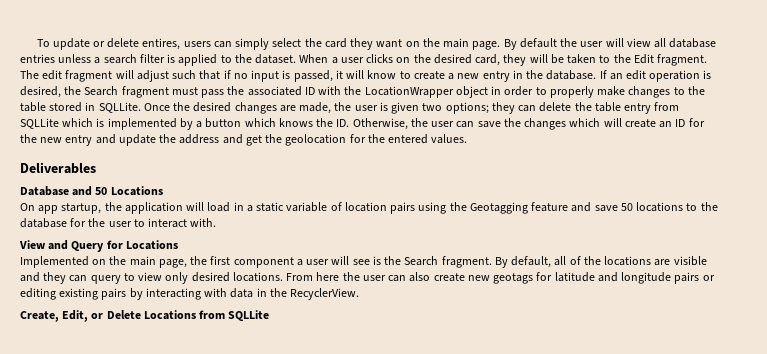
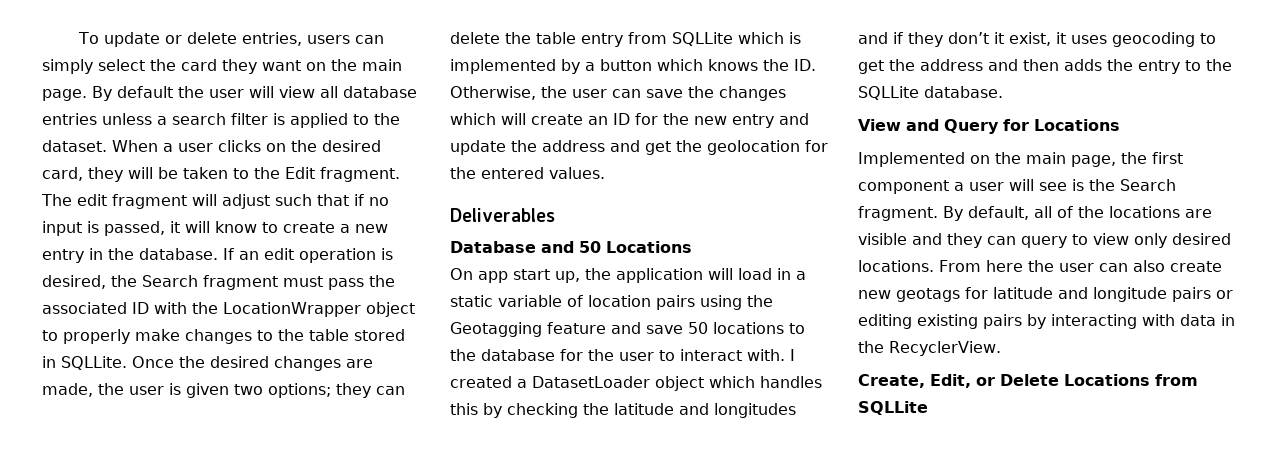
- To update or delete entires, users can simply select the card they want on the main page.
+ To update or delete entries, users can simply select the card they want on the main page.
- If an edit operation is desired, the Search fragment must pass the associated ID with the LocationWrapper object in order to properly make changes to the table stored in SQLLite.
+ If an edit operation is desired, the Search fragment must pass the associated ID with the LocationWrapper object to properly make changes to the table stored in SQLLite.
- On app startup, the application will load in a static variable of location pairs using the Geotagging feature and save 50 locations to the database for the user to interact with.
+ On app start up, the application will load in a static variable of location pairs using the Geotagging feature and save 50 locations to the database for the user to interact with. I created a DatasetLoader object which handles this by checking the latitude and longitudes and if they don’t it exist, it uses geocoding to get the address and then adds the entry to the SQLLite database.

